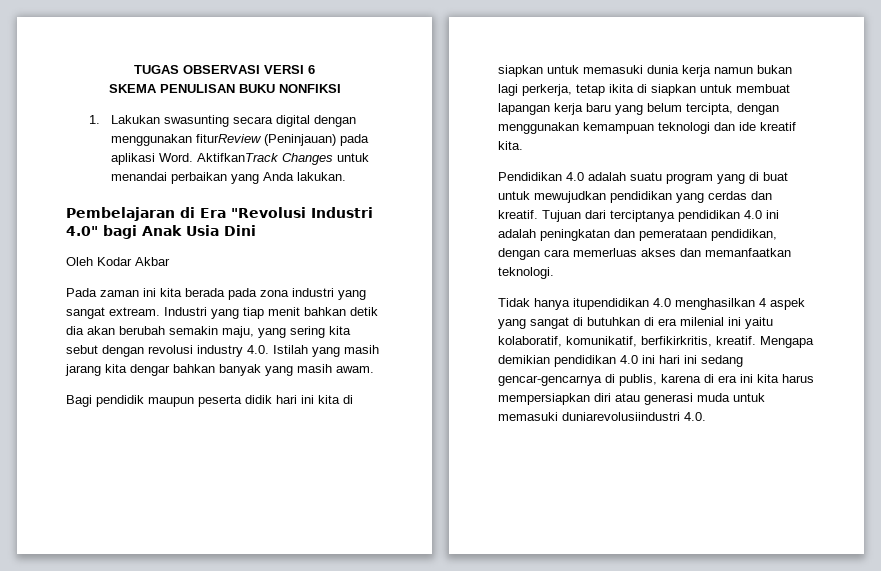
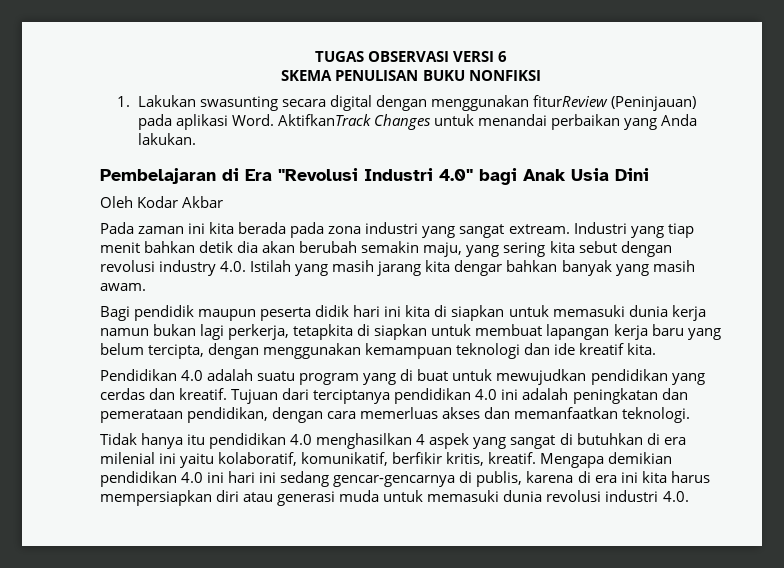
- Bagi pendidik maupun peserta didik hari ini kita di siapkan untuk memasuki dunia kerja namun bukan lagi perkerja, tetap ikita di siapkan untuk membuat lapangan kerja baru yang belum tercipta, dengan menggunakan kemampuan teknologi dan ide kreatif kita.
+ Bagi pendidik maupun peserta didik hari ini kita di siapkan untuk memasuki dunia kerja namun bukan lagi perkerja, tetapkita di siapkan untuk membuat lapangan kerja baru yang belum tercipta, dengan menggunakan kemampuan teknologi dan ide kreatif kita.
- Tidak hanya itupendidikan 4.0 menghasilkan 4 aspek yang sangat di butuhkan di era milenial ini yaitu kolaboratif, komunikatif, berfikirkritis, kreatif.
+ Tidak hanya itu pendidikan 4.0 menghasilkan 4 aspek yang sangat di butuhkan di era milenial ini yaitu kolaboratif, komunikatif, berfikir kritis, kreatif.
- Mengapa demikian pendidikan 4.0 ini hari ini sedang gencar-gencarnya di publis, karena di era ini kita harus mempersiapkan diri atau generasi muda untuk memasuki duniarevolusiindustri 4.0.
+ Mengapa demikian pendidikan 4.0 ini hari ini sedang gencar-gencarnya di publis, karena di era ini kita harus mempersiapkan diri atau generasi muda untuk memasuki dunia revolusi industri 4.0.

